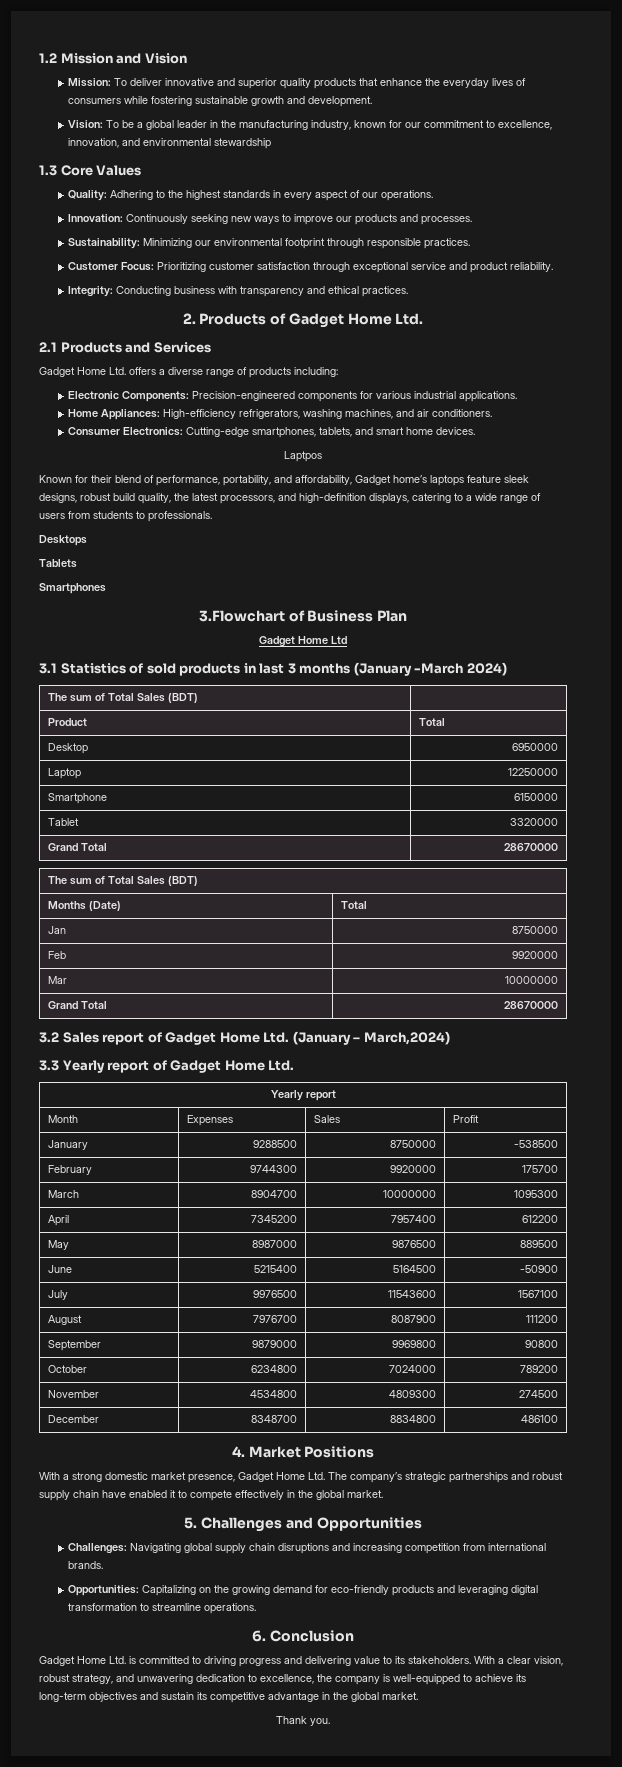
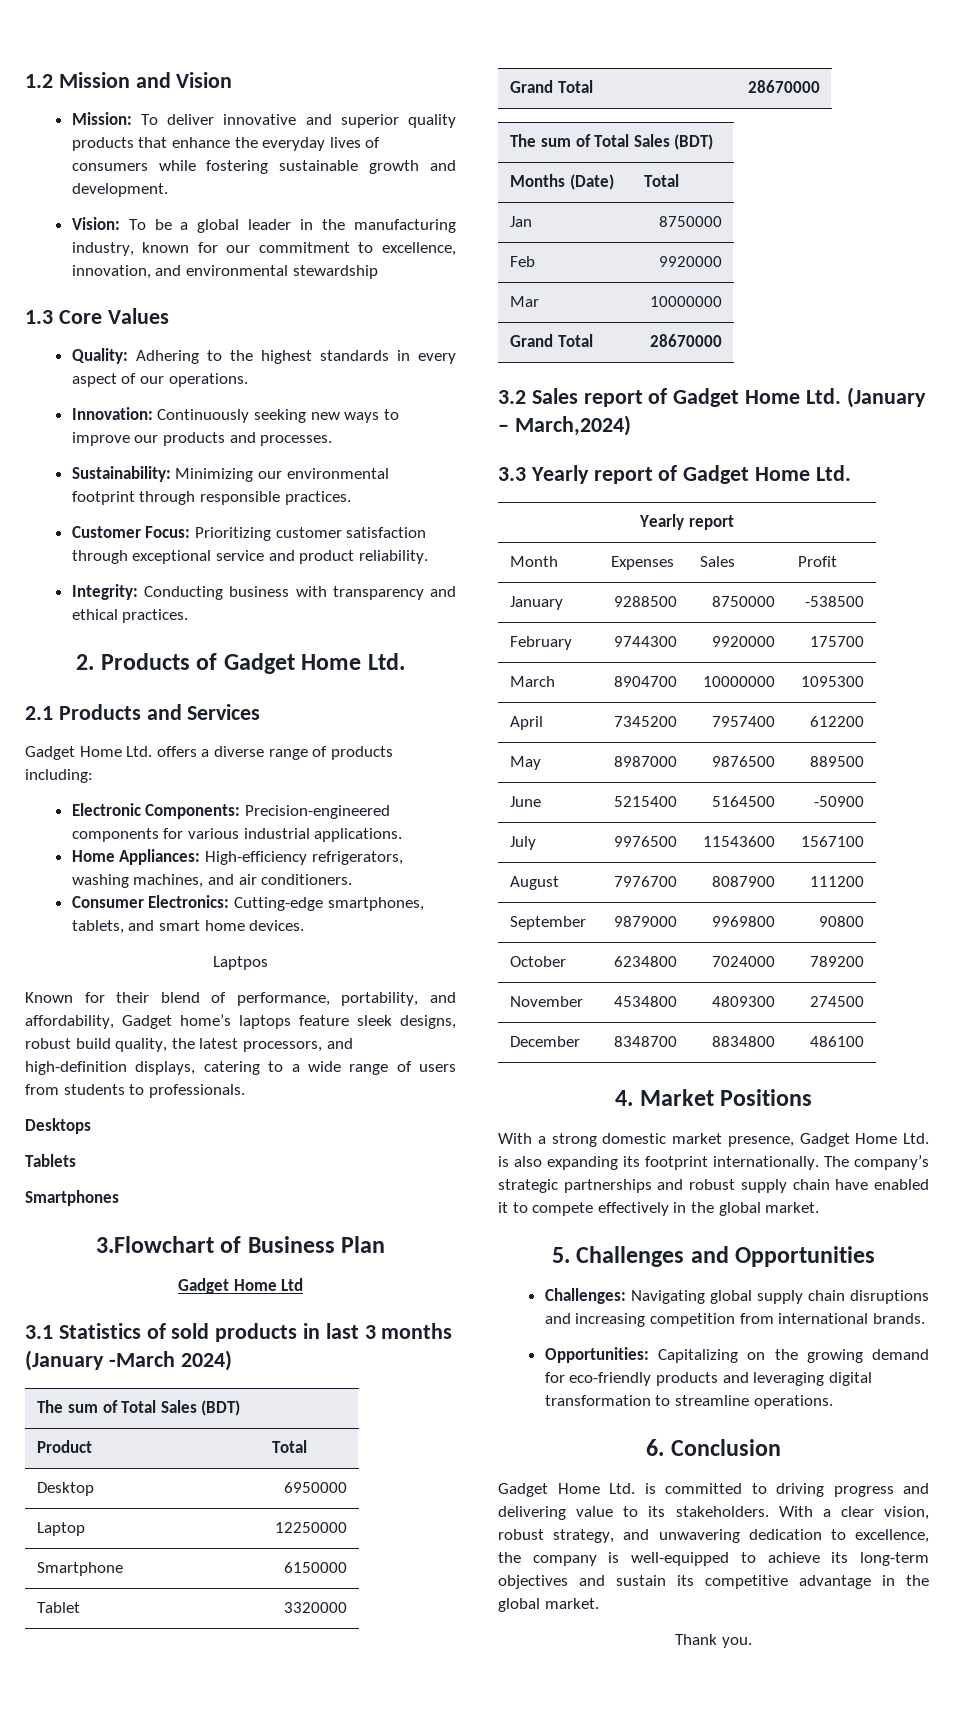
- With a strong domestic market presence, Gadget Home Ltd. The company’s strategic partnerships and robust supply chain have enabled it to compete effectively in the global market.
+ With a strong domestic market presence, Gadget Home Ltd. is also expanding its footprint internationally. The company’s strategic partnerships and robust supply chain have enabled it to compete effectively in the global market.

